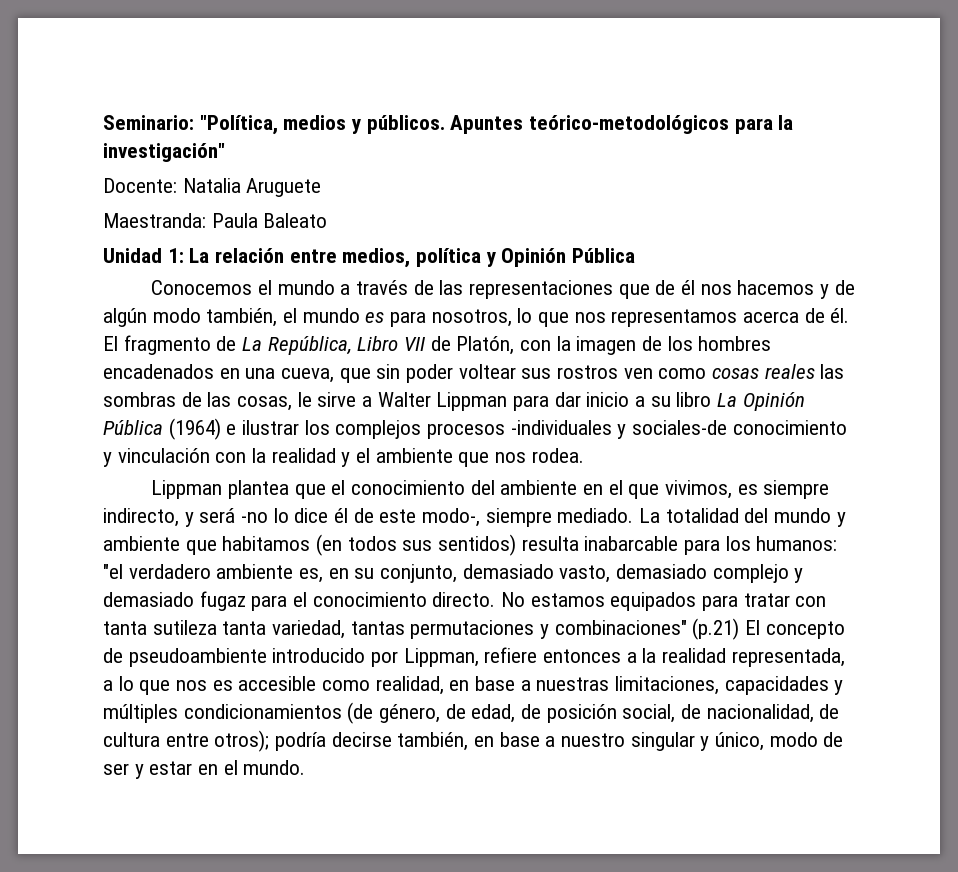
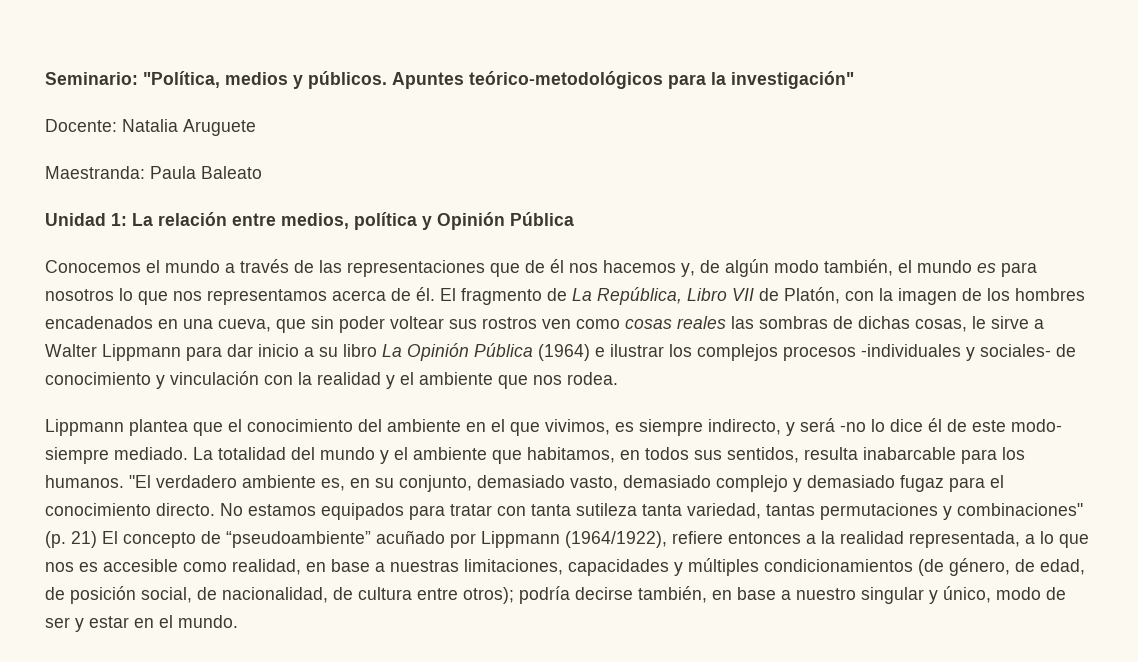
- Conocemos el mundo a través de las representaciones que de él nos hacemos y de algún modo también, el mundo es para nosotros, lo que nos representamos acerca de él.
+ Conocemos el mundo a través de las representaciones que de él nos hacemos y, de algún modo también, el mundo es para nosotros lo que nos representamos acerca de él.
- El fragmento de La República, Libro VII de Platón, con la imagen de los hombres encadenados en una cueva, que sin poder voltear sus rostros ven como cosas reales las sombras de las cosas, le sirve a Walter Lippman para dar inicio a su libro La Opinión Pública (1964) e ilustrar los complejos procesos -individuales y sociales-de conocimiento y vinculación con la realidad y el ambiente que nos rodea.
+ El fragmento de La República, Libro VII de Platón, con la imagen de los hombres encadenados en una cueva, que sin poder voltear sus rostros ven como cosas reales las sombras de dichas cosas, le sirve a Walter Lippmann para dar inicio a su libro La Opinión Pública (1964) e ilustrar los complejos procesos -individuales y sociales- de conocimiento y vinculación con la realidad y el ambiente que nos rodea.
- Lippman plantea que el conocimiento del ambiente en el que vivimos, es siempre indirecto, y será -no lo dice él de este modo-, siempre mediado.
+ Lippmann plantea que el conocimiento del ambiente en el que vivimos, es siempre indirecto, y será -no lo dice él de este modo- siempre mediado.
- La totalidad del mundo y ambiente que habitamos (en todos sus sentidos) resulta inabarcable para los humanos: "el verdadero ambiente es, en su conjunto, demasiado vasto, demasiado complejo y demasiado fugaz para el conocimiento directo.
+ La totalidad del mundo y el ambiente que habitamos, en todos sus sentidos, resulta inabarcable para los humanos. "El verdadero ambiente es, en su conjunto, demasiado vasto, demasiado complejo y demasiado fugaz para el conocimiento directo.
- No estamos equipados para tratar con tanta sutileza tanta variedad, tantas permutaciones y combinaciones" (p.21) El concepto de pseudoambiente introducido por Lippman, refiere entonces a la realidad representada, a lo que nos es accesible como realidad, en base a nuestras limitaciones, capacidades y múltiples condicionamientos (de género, de edad, de posición social, de nacionalidad, de cultura entre otros);
+ No estamos equipados para tratar con tanta sutileza tanta variedad, tantas permutaciones y combinaciones" (p. 21) El concepto de “pseudoambiente” acuñado por Lippmann (1964/1922), refiere entonces a la realidad representada, a lo que nos es accesible como realidad, en base a nuestras limitaciones, capacidades y múltiples condicionamientos (de género, de edad, de posición social, de nacionalidad, de cultura entre otros);

